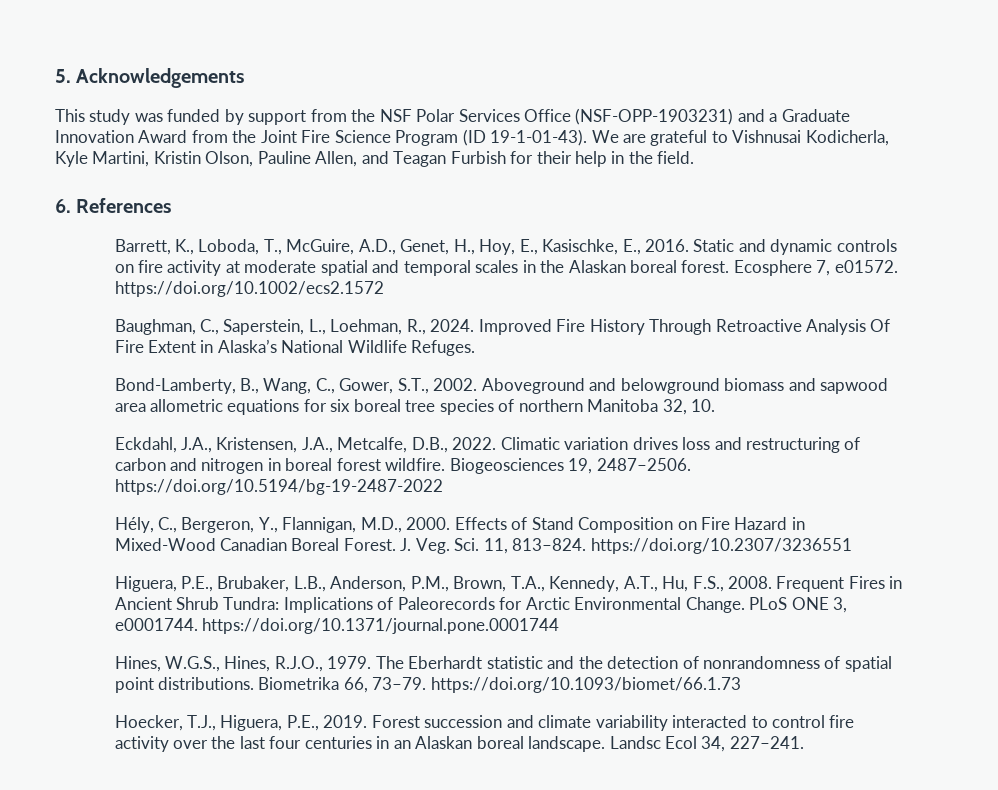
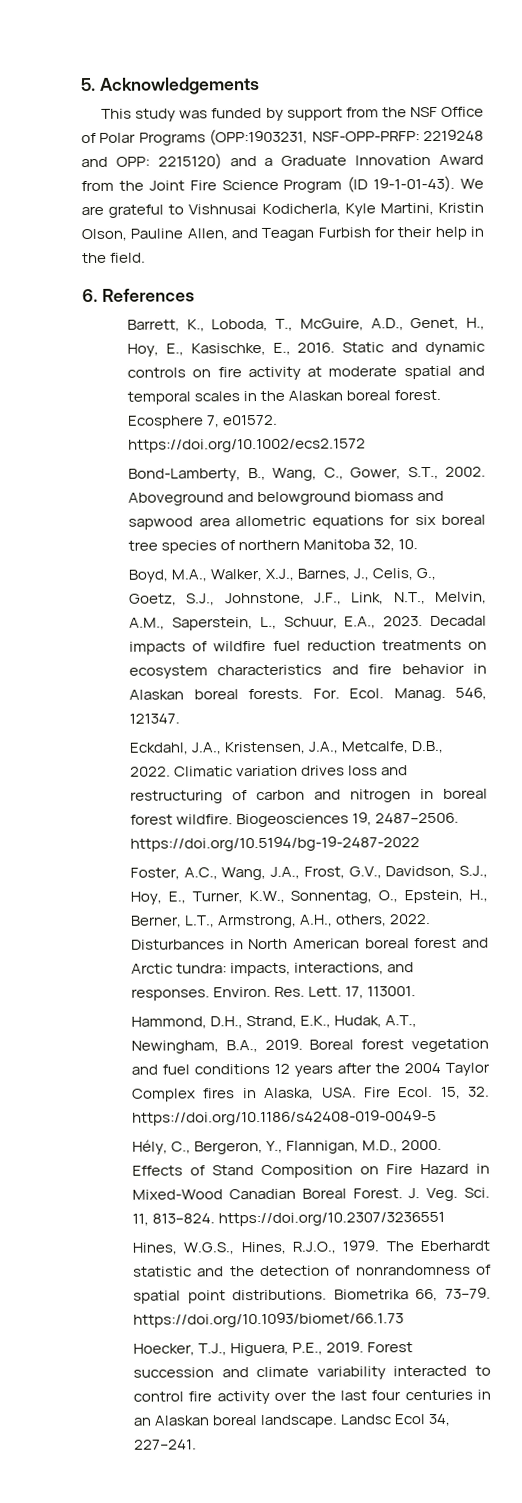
- This study was funded by support from the NSF Polar Services Office (NSF-OPP-1903231) and a Graduate Innovation Award from the Joint Fire Science Program (ID 19-1-01-43).
+ This study was funded by support from the NSF Office of Polar Programs (OPP:1903231, NSF-OPP-PRFP: 2219248 and OPP: 2215120) and a Graduate Innovation Award from the Joint Fire Science Program (ID 19-1-01-43).
- Baughman, C., Saperstein, L., Loehman, R., 2024. Improved Fire History Through Retroactive Analysis Of Fire Extent in Alaska’s National Wildlife Refuges.
+ Boyd, M.A., Walker, X.J., Barnes, J., Celis, G., Goetz, S.J., Johnstone, J.F., Link, N.T., Melvin, A.M., Saperstein, L., Schuur, E.A., 2023. Decadal impacts of wildfire fuel reduction treatments on ecosystem characteristics and fire behavior in Alaskan boreal forests. For. Ecol. Manag. 546, 121347.
+ Foster, A.C., Wang, J.A., Frost, G.V., Davidson, S.J., Hoy, E., Turner, K.W., Sonnentag, O., Epstein, H., Berner, L.T., Armstrong, A.H., others, 2022. Disturbances in North American boreal forest and Arctic tundra: impacts, interactions, and responses. Environ. Res. Lett. 17, 113001.
+ Hammond, D.H., Strand, E.K., Hudak, A.T., Newingham, B.A., 2019. Boreal forest vegetation and fuel conditions 12 years after the 2004 Taylor Complex fires in Alaska, USA. Fire Ecol. 15, 32. https://doi.org/10.1186/s42408-019-0049-5
- Higuera, P.E., Brubaker, L.B., Anderson, P.M., Brown, T.A., Kennedy, A.T., Hu, F.S., 2008. Frequent Fires in Ancient Shrub Tundra: Implications of Paleorecords for Arctic Environmental Change. PLoS ONE 3, e0001744. https://doi.org/10.1371/journal.pone.0001744

